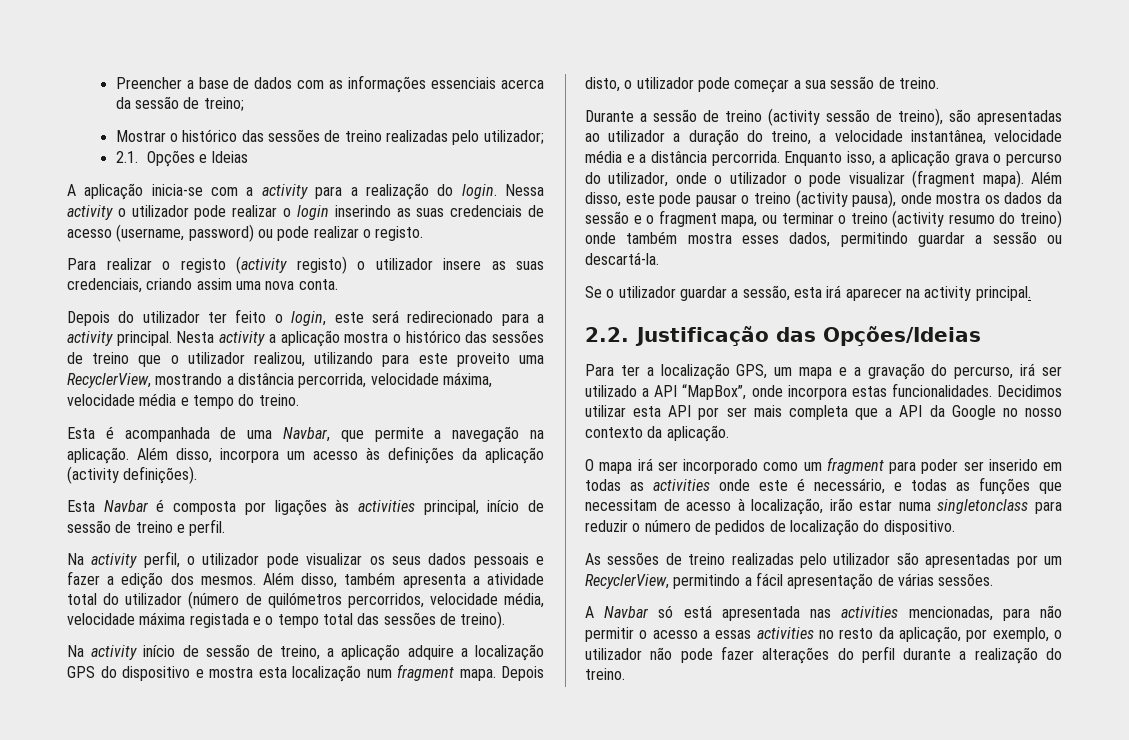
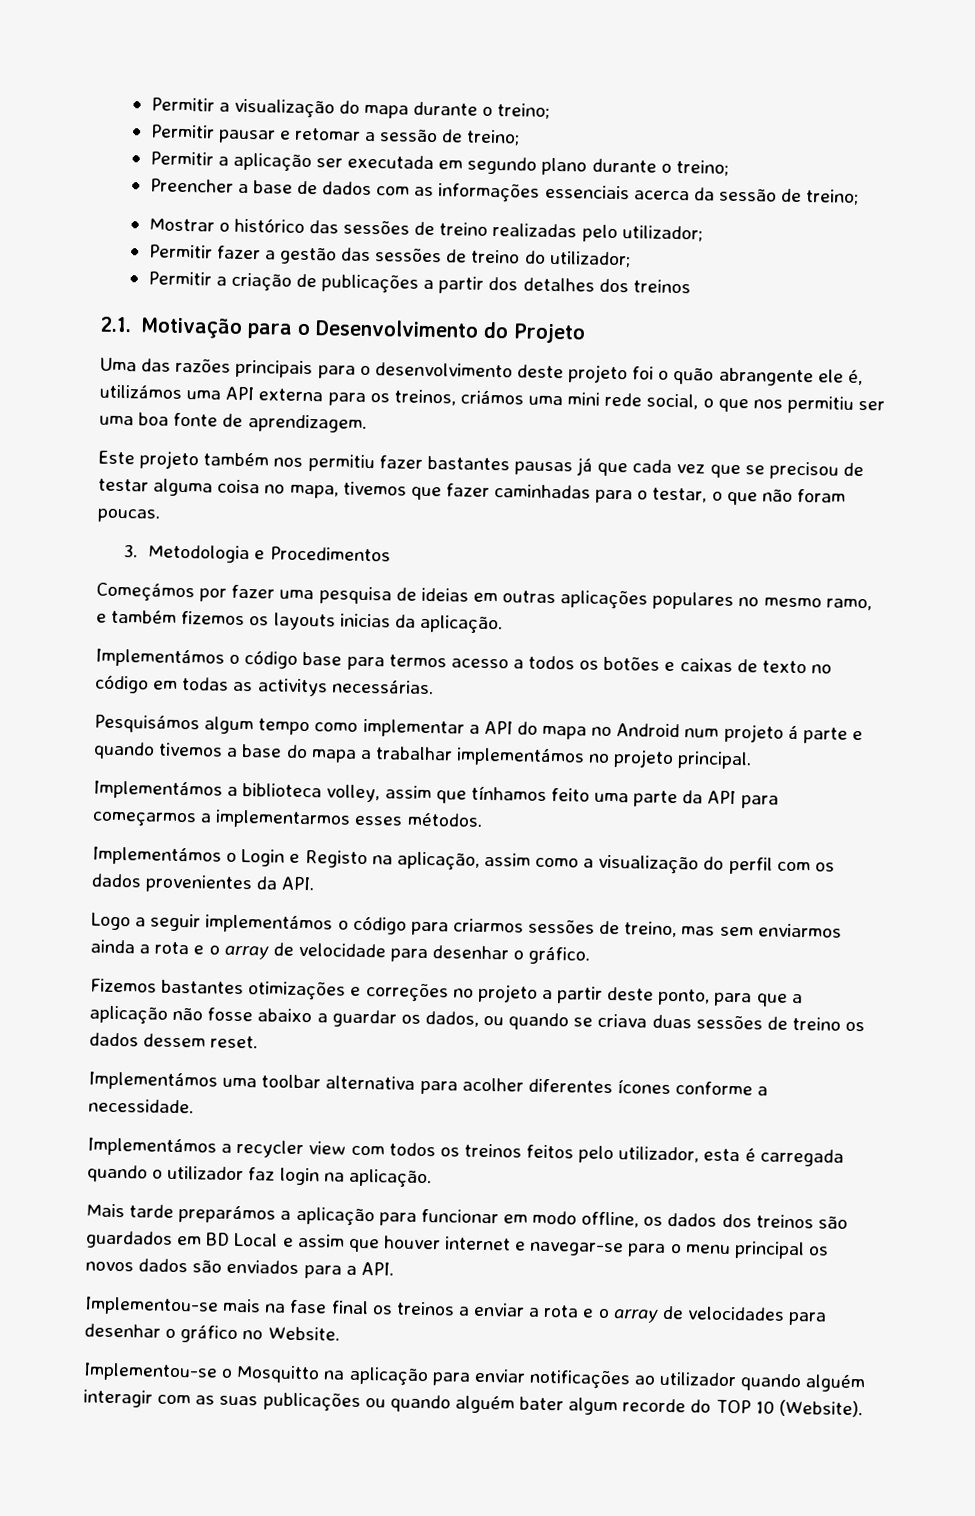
+ Permitir a visualização do mapa durante o treino;
+ Permitir pausar e retomar a sessão de treino;
+ Permitir a aplicação ser executada em segundo plano durante o treino;
- 2.1. Opções e Ideias
- A aplicação inicia-se com a activity para a realização do login. Nessa activity o utilizador pode realizar o login inserindo as suas credenciais de acesso (username, password) ou pode realizar o registo.
- Para realizar o registo (activity registo) o utilizador insere as suas credenciais, criando assim uma nova conta.
- Depois do utilizador ter feito o login, este será redirecionado para a activity principal. Nesta activity a aplicação mostra o histórico das sessões de treino que o utilizador realizou, utilizando para este proveito uma RecyclerView, mostrando a distância percorrida, velocidade máxima, velocidade média e tempo do treino.
- Esta é acompanhada de uma Navbar, que permite a navegação na aplicação. Além disso, incorpora um acesso às definições da aplicação (activity definições).
- Esta Navbar é composta por ligações às activities principal, início de sessão de treino e perfil.
- Na activity perfil, o utilizador pode visualizar os seus dados pessoais e fazer a edição dos mesmos. Além disso, também apresenta a atividade total do utilizador (número de quilómetros percorridos, velocidade média, velocidade máxima registada e o tempo total das sessões de treino).
- Na activity início de sessão de treino, a aplicação adquire a localização GPS do dispositivo e mostra esta localização num fragment mapa. Depois disto, o utilizador pode começar a sua sessão de treino.
- Durante a sessão de treino (activity sessão de treino), são apresentadas ao utilizador a duração do treino, a velocidade instantânea, velocidade média e a distância percorrida. Enquanto isso, a aplicação grava o percurso do utilizador, onde o utilizador o pode visualizar (fragment mapa). Além disso, este pode pausar o treino (activity pausa), onde mostra os dados da sessão e o fragment mapa, ou terminar o treino (activity resumo do treino) onde também mostra esses dados, permitindo guardar a sessão ou descartá-la.
- Se o utilizador guardar a sessão, esta irá aparecer na activity principal.
- 2.2. Justificação das Opções/Ideias
- Para ter a localização GPS, um mapa e a gravação do percurso, irá ser utilizado a API “MapBox”, onde incorpora estas funcionalidades. Decidimos utilizar esta API por ser mais completa que a API da Google no nosso contexto da aplicação.
- O mapa irá ser incorporado como um fragment para poder ser inserido em todas as activities onde este é necessário, e todas as funções que necessitam de acesso à localização, irão estar numa singletonclass para reduzir o número de pedidos de localização do dispositivo.
- As sessões de treino realizadas pelo utilizador são apresentadas por um RecyclerView, permitindo a fácil apresentação de várias sessões.
- A Navbar só está apresentada nas activities mencionadas, para não permitir o acesso a essas activities no resto da aplicação, por exemplo, o utilizador não pode fazer alterações do perfil durante a realização do treino.
+ Permitir fazer a gestão das sessões de treino do utilizador;
+ Permitir a criação de publicações a partir dos detalhes dos treinos
+ 2.1. Motivação para o Desenvolvimento do Projeto
+ Uma das razões principais para o desenvolvimento deste projeto foi o quão abrangente ele é, utilizámos uma API externa para os treinos, criámos uma mini rede social, o que nos permitiu ser uma boa fonte de aprendizagem.
+ Este projeto também nos permitiu fazer bastantes pausas já que cada vez que se precisou de testar alguma coisa no mapa, tivemos que fazer caminhadas para o testar, o que não foram poucas.
+ 3. Metodologia e Procedimentos
+ Começámos por fazer uma pesquisa de ideias em outras aplicações populares no mesmo ramo, e também fizemos os layouts inicias da aplicação.
+ Implementámos o código base para termos acesso a todos os botões e caixas de texto no código em todas as activitys necessárias.
+ Pesquisámos algum tempo como implementar a API do mapa no Android num projeto á parte e quando tivemos a base do mapa a trabalhar implementámos no projeto principal.
+ Implementámos a biblioteca volley, assim que tínhamos feito uma parte da API para começarmos a implementarmos esses métodos.
+ Implementámos o Login e Registo na aplicação, assim como a visualização do perfil com os dados provenientes da API.
+ Logo a seguir implementámos o código para criarmos sessões de treino, mas sem enviarmos ainda a rota e o array de velocidade para desenhar o gráfico.
+ Fizemos bastantes otimizações e correções no projeto a partir deste ponto, para que a aplicação não fosse abaixo a guardar os dados, ou quando se criava duas sessões de treino os dados dessem reset.
+ Implementámos uma toolbar alternativa para acolher diferentes ícones conforme a necessidade.
+ Implementámos a recycler view com todos os treinos feitos pelo utilizador, esta é carregada quando o utilizador faz login na aplicação.
+ Mais tarde preparámos a aplicação para funcionar em modo offline, os dados dos treinos são guardados em BD Local e assim que houver internet e navegar-se para o menu principal os novos dados são enviados para a API.
+ Implementou-se mais na fase final os treinos a enviar a rota e o array de velocidades para desenhar o gráfico no Website.
+ Implementou-se o Mosquitto na aplicação para enviar notificações ao utilizador quando alguém interagir com as suas publicações ou quando alguém bater algum recorde do TOP 10 (Website).

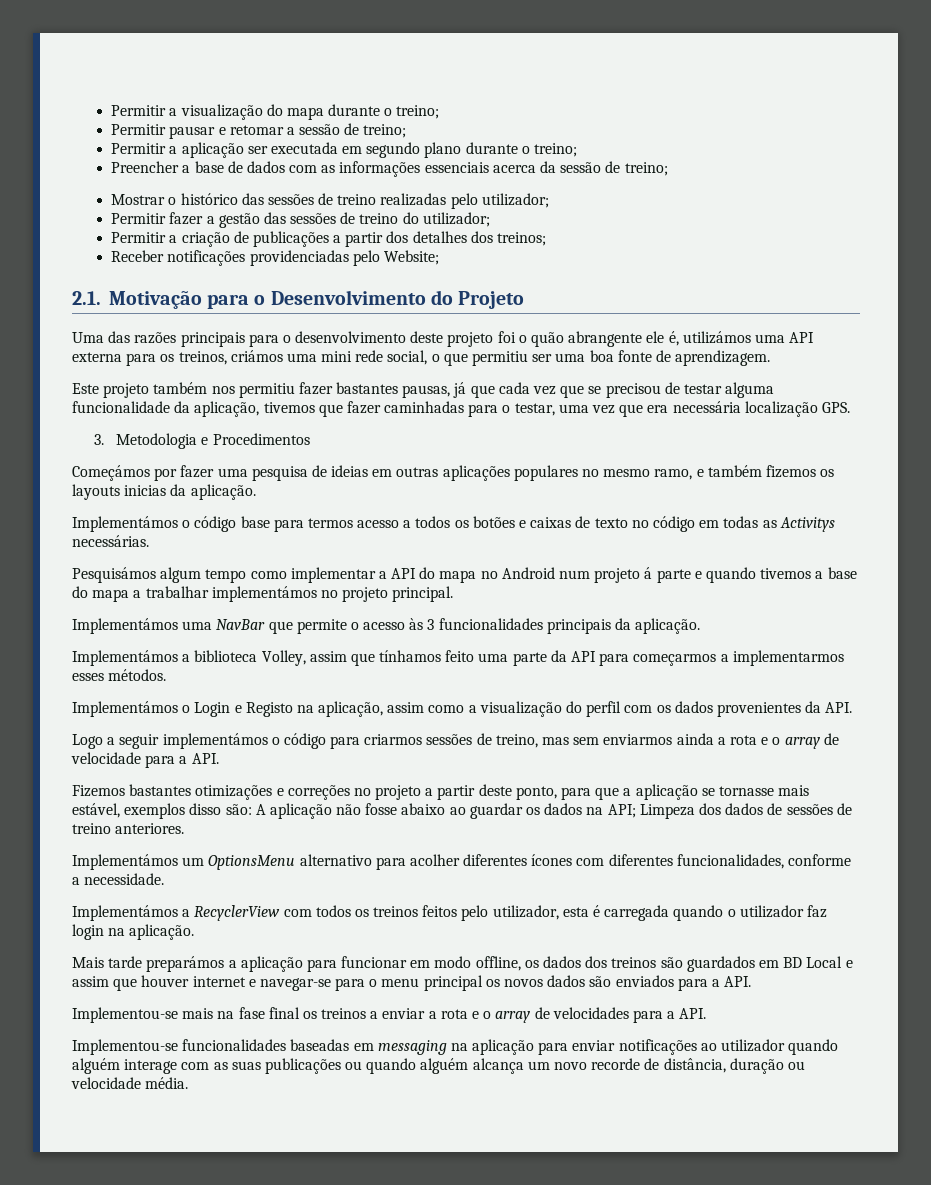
- Permitir a criação de publicações a partir dos detalhes dos treinos
+ Permitir a criação de publicações a partir dos detalhes dos treinos;
+ Receber notificações providenciadas pelo Website;
- Uma das razões principais para o desenvolvimento deste projeto foi o quão abrangente ele é, utilizámos uma API externa para os treinos, criámos uma mini rede social, o que nos permitiu ser uma boa fonte de aprendizagem.
+ Uma das razões principais para o desenvolvimento deste projeto foi o quão abrangente ele é, utilizámos uma API externa para os treinos, criámos uma mini rede social, o que permitiu ser uma boa fonte de aprendizagem.
- Este projeto também nos permitiu fazer bastantes pausas já que cada vez que se precisou de testar alguma coisa no mapa, tivemos que fazer caminhadas para o testar, o que não foram poucas.
+ Este projeto também nos permitiu fazer bastantes pausas, já que cada vez que se precisou de testar alguma funcionalidade da aplicação, tivemos que fazer caminhadas para o testar, uma vez que era necessária localização GPS.
- Implementámos o código base para termos acesso a todos os botões e caixas de texto no código em todas as activitys necessárias.
+ Implementámos o código base para termos acesso a todos os botões e caixas de texto no código em todas as Activitys necessárias.
+ Implementámos uma NavBar que permite o acesso às 3 funcionalidades principais da aplicação.
- Implementámos a biblioteca volley, assim que tínhamos feito uma parte da API para começarmos a implementarmos esses métodos.
+ Implementámos a biblioteca Volley, assim que tínhamos feito uma parte da API para começarmos a implementarmos esses métodos.
- Logo a seguir implementámos o código para criarmos sessões de treino, mas sem enviarmos ainda a rota e o array de velocidade para desenhar o gráfico.
+ Logo a seguir implementámos o código para criarmos sessões de treino, mas sem enviarmos ainda a rota e o array de velocidade para a API.
- Fizemos bastantes otimizações e correções no projeto a partir deste ponto, para que a aplicação não fosse abaixo a guardar os dados, ou quando se criava duas sessões de treino os dados dessem reset.
- Implementámos uma toolbar alternativa para acolher diferentes ícones conforme a necessidade.
+ Fizemos bastantes otimizações e correções no projeto a partir deste ponto, para que a aplicação se tornasse mais estável, exemplos disso são: A aplicação não fosse abaixo ao guardar os dados na API; Limpeza dos dados de sessões de treino anteriores.
+ Implementámos um OptionsMenu alternativo para acolher diferentes ícones com diferentes funcionalidades, conforme a necessidade.
- Implementámos a recycler view com todos os treinos feitos pelo utilizador, esta é carregada quando o utilizador faz login na aplicação.
+ Implementámos a RecyclerView com todos os treinos feitos pelo utilizador, esta é carregada quando o utilizador faz login na aplicação.
- Implementou-se mais na fase final os treinos a enviar a rota e o array de velocidades para desenhar o gráfico no Website.
- Implementou-se o Mosquitto na aplicação para enviar notificações ao utilizador quando alguém interagir com as suas publicações ou quando alguém bater algum recorde do TOP 10 (Website).
+ Implementou-se mais na fase final os treinos a enviar a rota e o array de velocidades para a API.
+ Implementou-se funcionalidades baseadas em messaging na aplicação para enviar notificações ao utilizador quando alguém interage com as suas publicações ou quando alguém alcança um novo recorde de distância, duração ou velocidade média.

